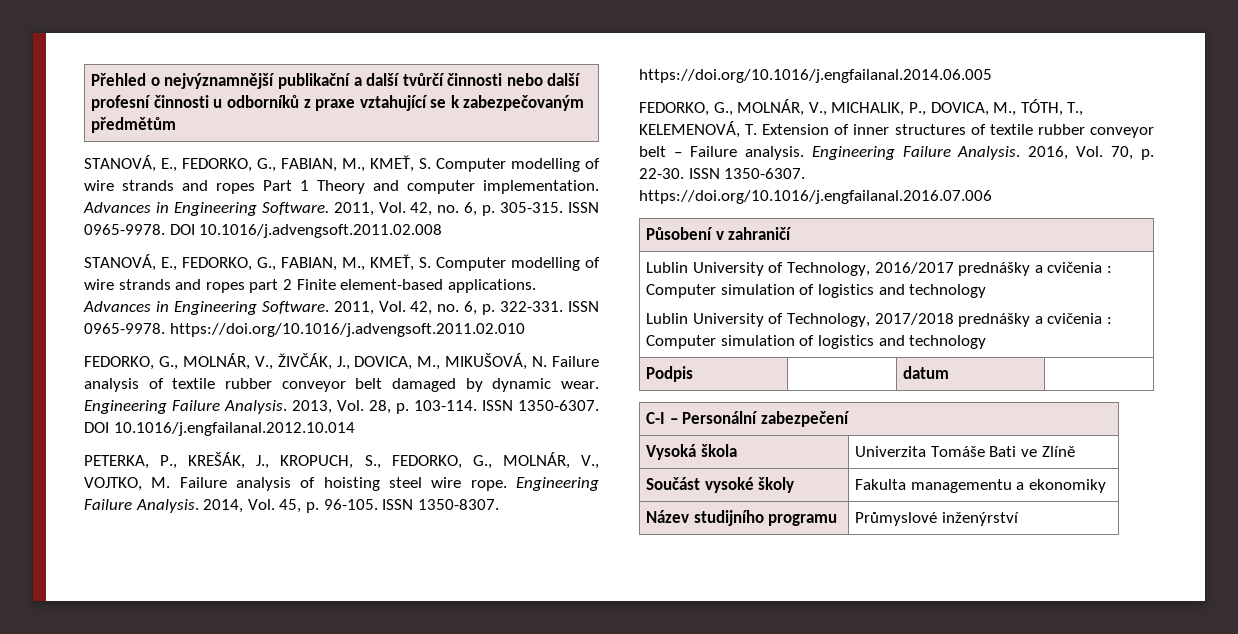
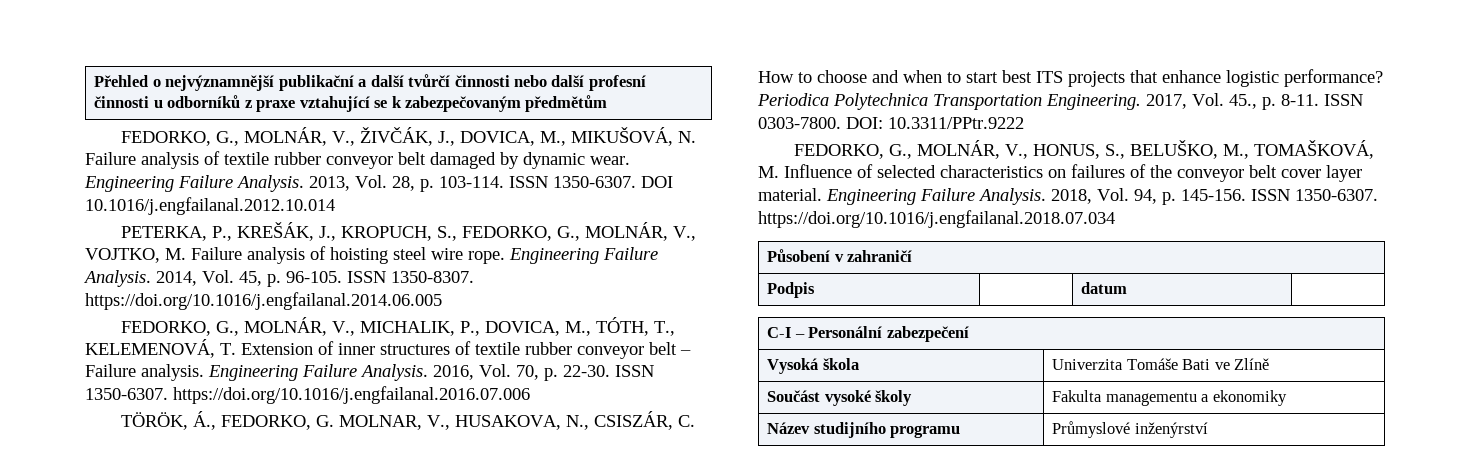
- STANOVÁ, E., FEDORKO, G., FABIAN, M., KMEŤ, S. Computer modelling of wire strands and ropes Part 1 Theory and computer implementation. Advances in Engineering Software. 2011, Vol. 42, no. 6, p. 305-315. ISSN 0965-9978. DOI 10.1016/j.advengsoft.2011.02.008
- STANOVÁ, E., FEDORKO, G., FABIAN, M., KMEŤ, S. Computer modelling of wire strands and ropes part 2 Finite element-based applications. Advances in Engineering Software. 2011, Vol. 42, no. 6, p. 322-331. ISSN 0965-9978. https://doi.org/10.1016/j.advengsoft.2011.02.010
+ TÖRÖK, Á., FEDORKO, G. MOLNAR, V., HUSAKOVA, N., CSISZÁR, C. How to choose and when to start best ITS projects that enhance logistic performance? Periodica Polytechnica Transportation Engineering. 2017, Vol. 45., p. 8-11. ISSN 0303-7800. DOI: 10.3311/PPtr.9222
+ FEDORKO, G., MOLNÁR, V., HONUS, S., BELUŠKO, M., TOMAŠKOVÁ, M. Influence of selected characteristics on failures of the conveyor belt cover layer material. Engineering Failure Analysis. 2018, Vol. 94, p. 145-156. ISSN 1350-6307. https://doi.org/10.1016/j.engfailanal.2018.07.034
  Působení v zahraničí
- Lublin University of Technology, 2016/2017 prednášky a cvičenia : Computer simulation of logistics and technology
- Lublin University of Technology, 2017/2018 prednášky a cvičenia : Computer simulation of logistics and technology

